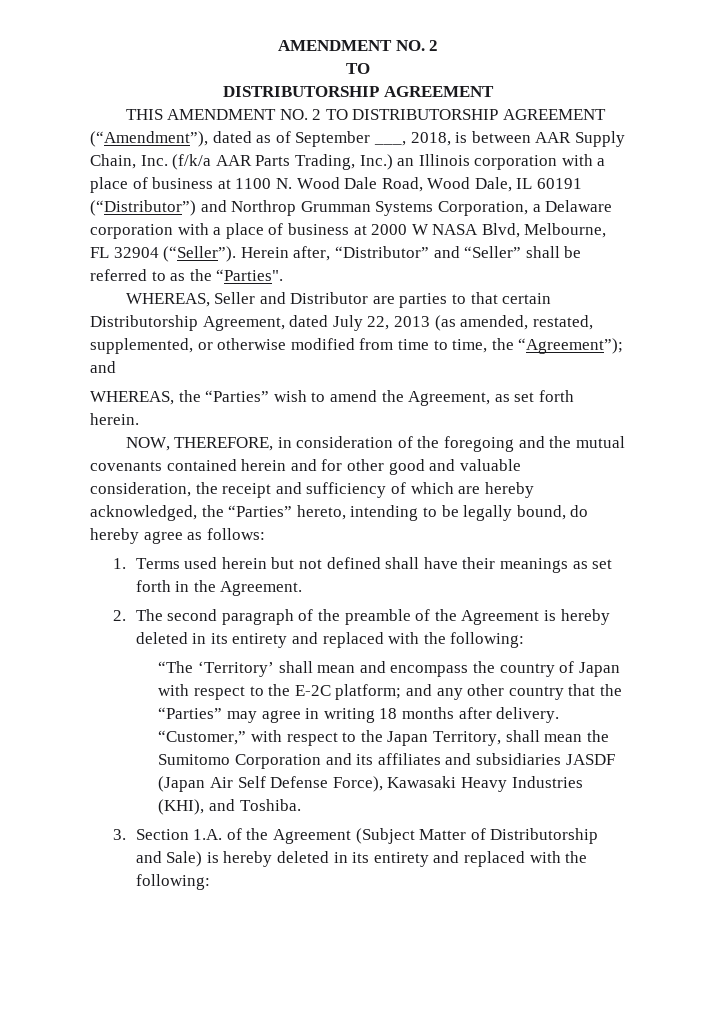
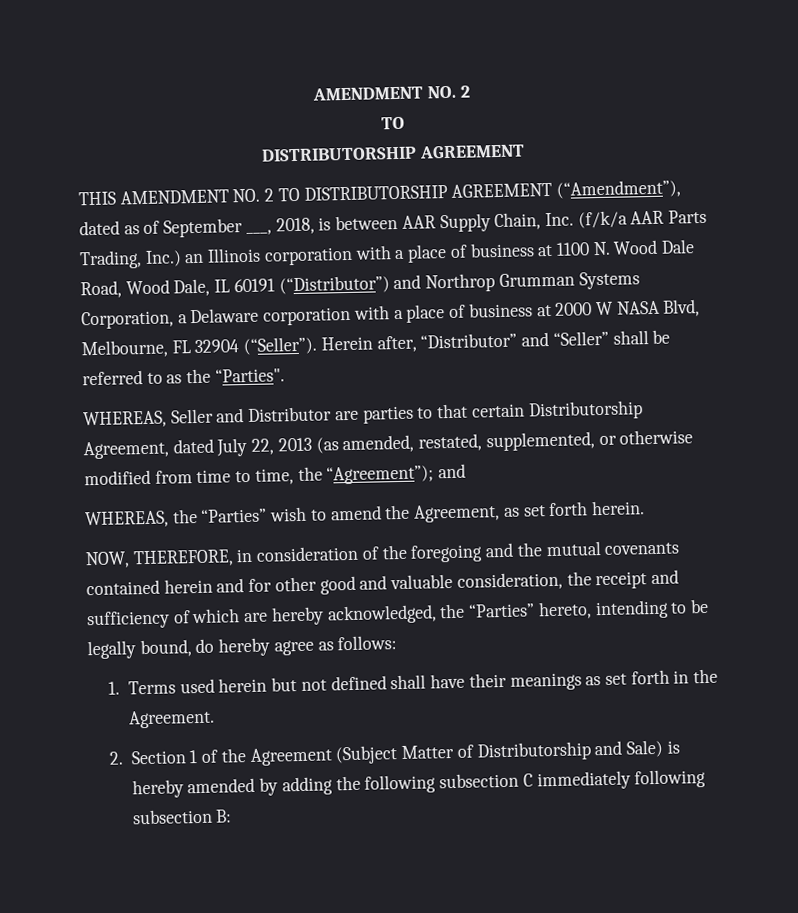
- 2. The second paragraph of the preamble of the Agreement is hereby deleted in its entirety and replaced with the following:
- “The ‘Territory’ shall mean and encompass the country of Japan with respect to the E-2C platform; and any other country that the “Parties” may agree in writing 18 months after delivery. “Customer,” with respect to the Japan Territory, shall mean the Sumitomo Corporation and its affiliates and subsidiaries JASDF (Japan Air Self Defense Force), Kawasaki Heavy Industries (KHI), and Toshiba.
- 3. Section 1.A. of the Agreement (Subject Matter of Distributorship and Sale) is hereby deleted in its entirety and replaced with the following:
+ 2. Section 1 of the Agreement (Subject Matter of Distributorship and Sale) is hereby amended by adding the following subsection C immediately following subsection B:

